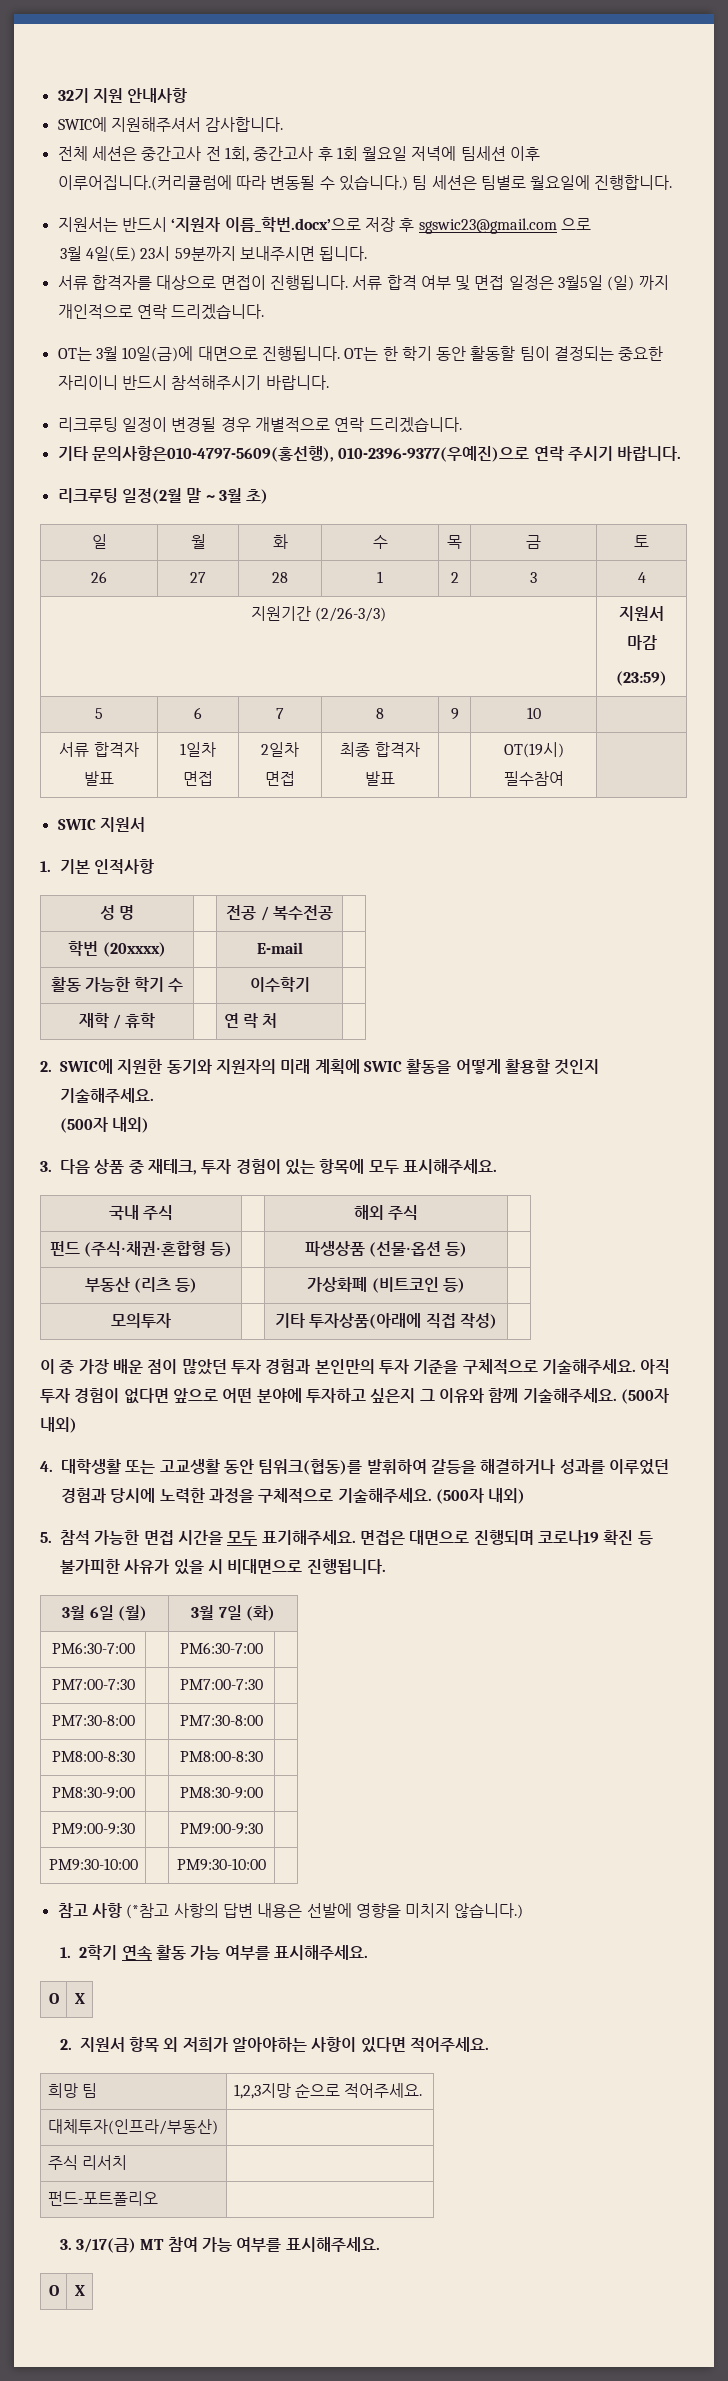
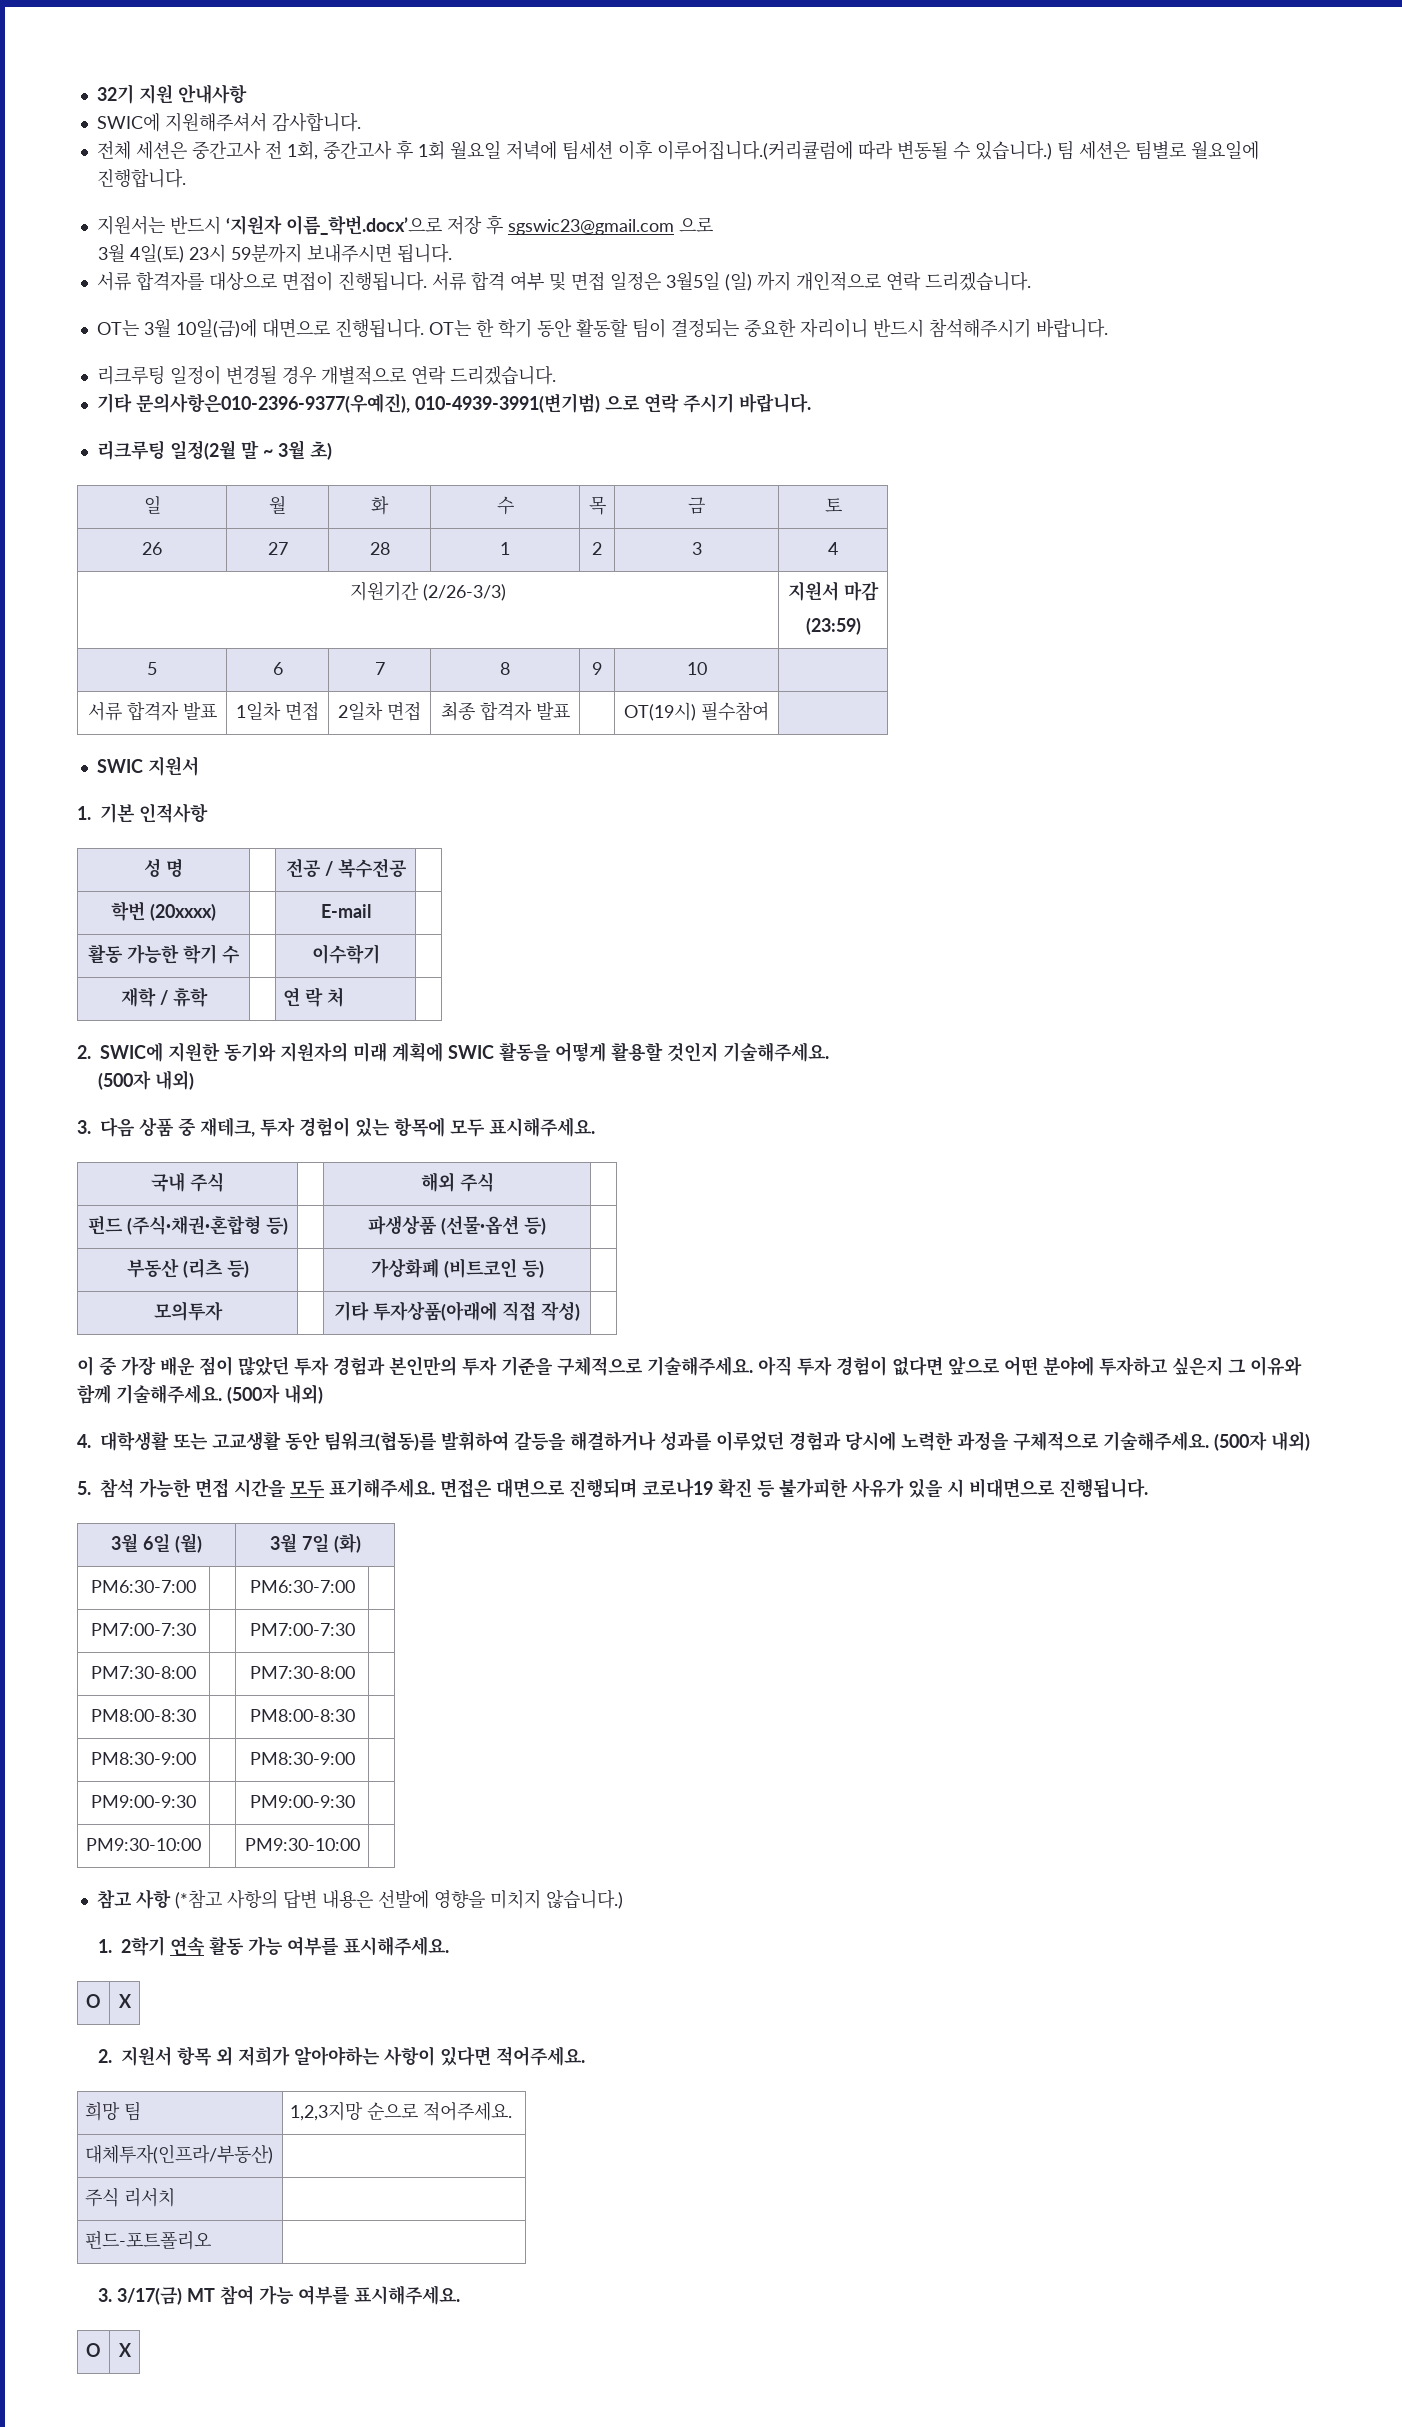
- 기타 문의사항은010-4797-5609(홍선행), 010-2396-9377(우예진)으로 연락 주시기 바랍니다.
+ 기타 문의사항은010-2396-9377(우예진), 010-4939-3991(변기범) 으로 연락 주시기 바랍니다.

